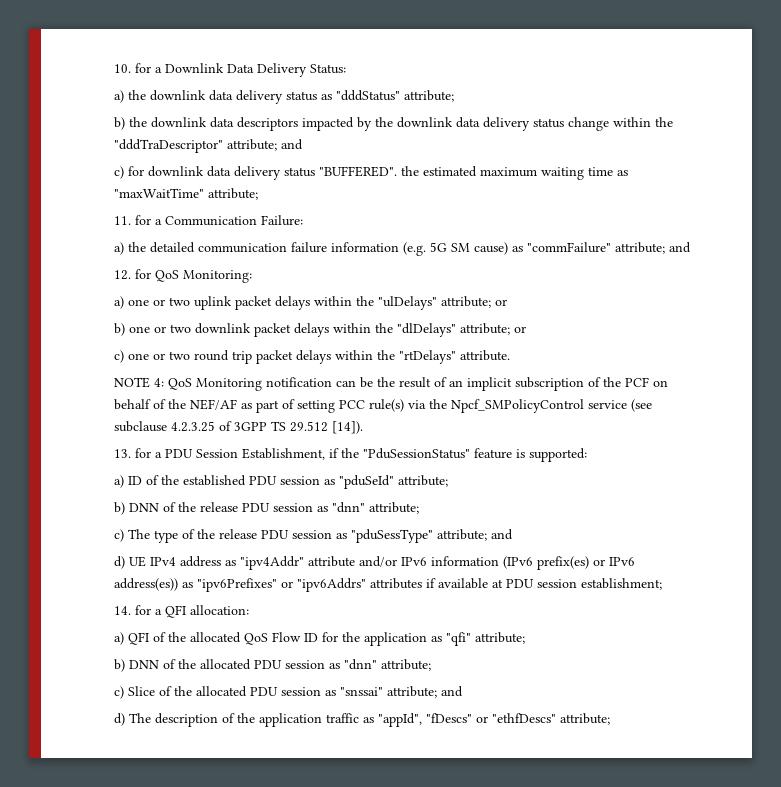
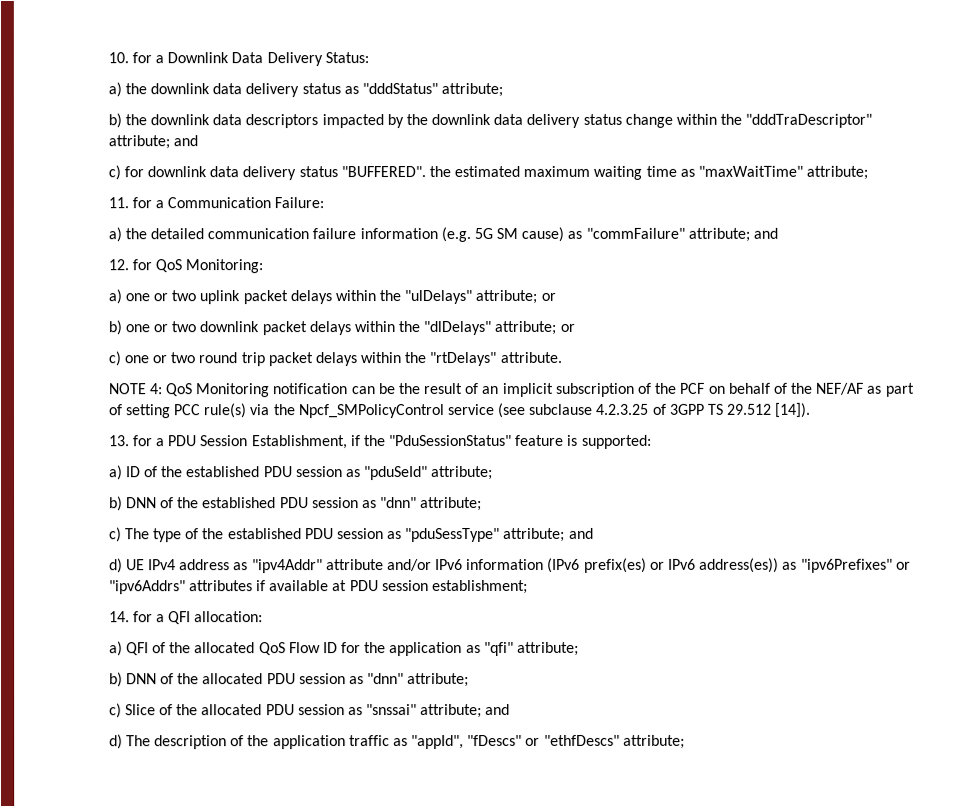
- b) DNN of the release PDU session as "dnn" attribute;
+ b) DNN of the established PDU session as "dnn" attribute;
- c) The type of the release PDU session as "pduSessType" attribute; and
+ c) The type of the established PDU session as "pduSessType" attribute; and

